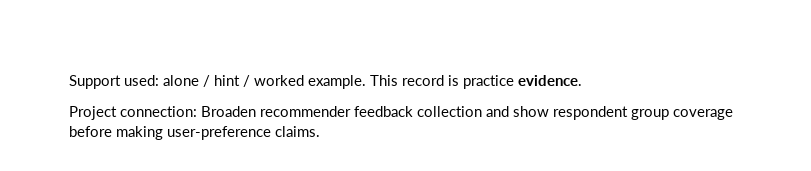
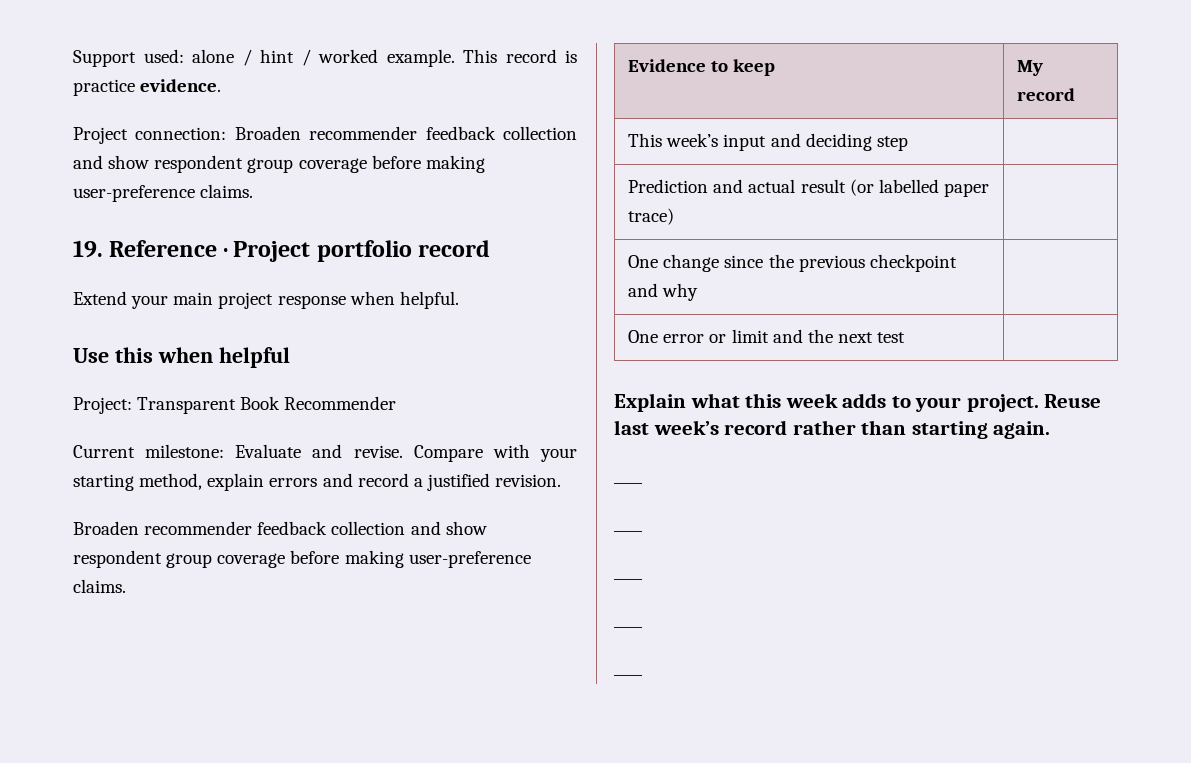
+ 19. Reference · Project portfolio record
+ Extend your main project response when helpful.
+ Use this when helpful
+ Project: Transparent Book Recommender
+ Current milestone: Evaluate and revise. Compare with your starting method, explain errors and record a justified revision.
+ Broaden recommender feedback collection and show respondent group coverage before making user-preference claims.
+ Evidence to keep | My record
+ This week’s input and deciding step |
+ Prediction and actual result (or labelled paper trace) |
+ One change since the previous checkpoint and why |
+ One error or limit and the next test |
+ Explain what this week adds to your project. Reuse last week’s record rather than starting again.
+ ____
+ ____
+ ____
+ ____
+ ____

